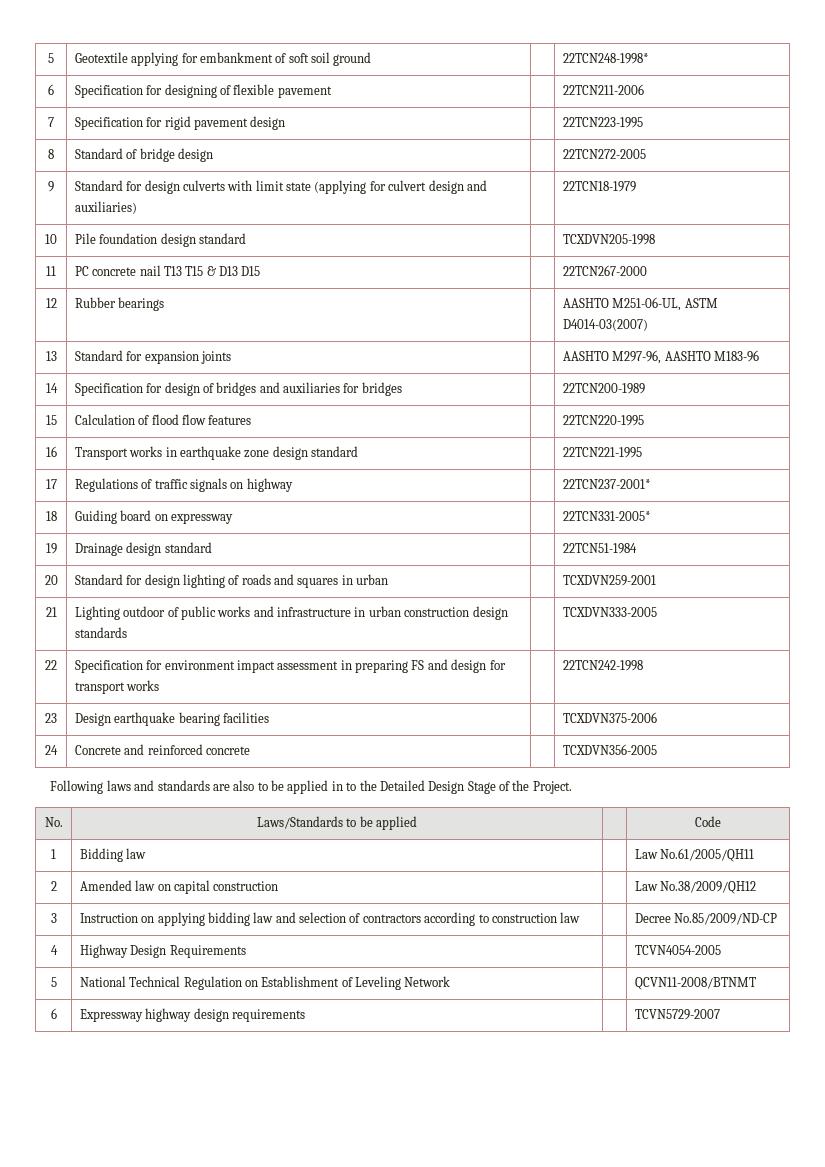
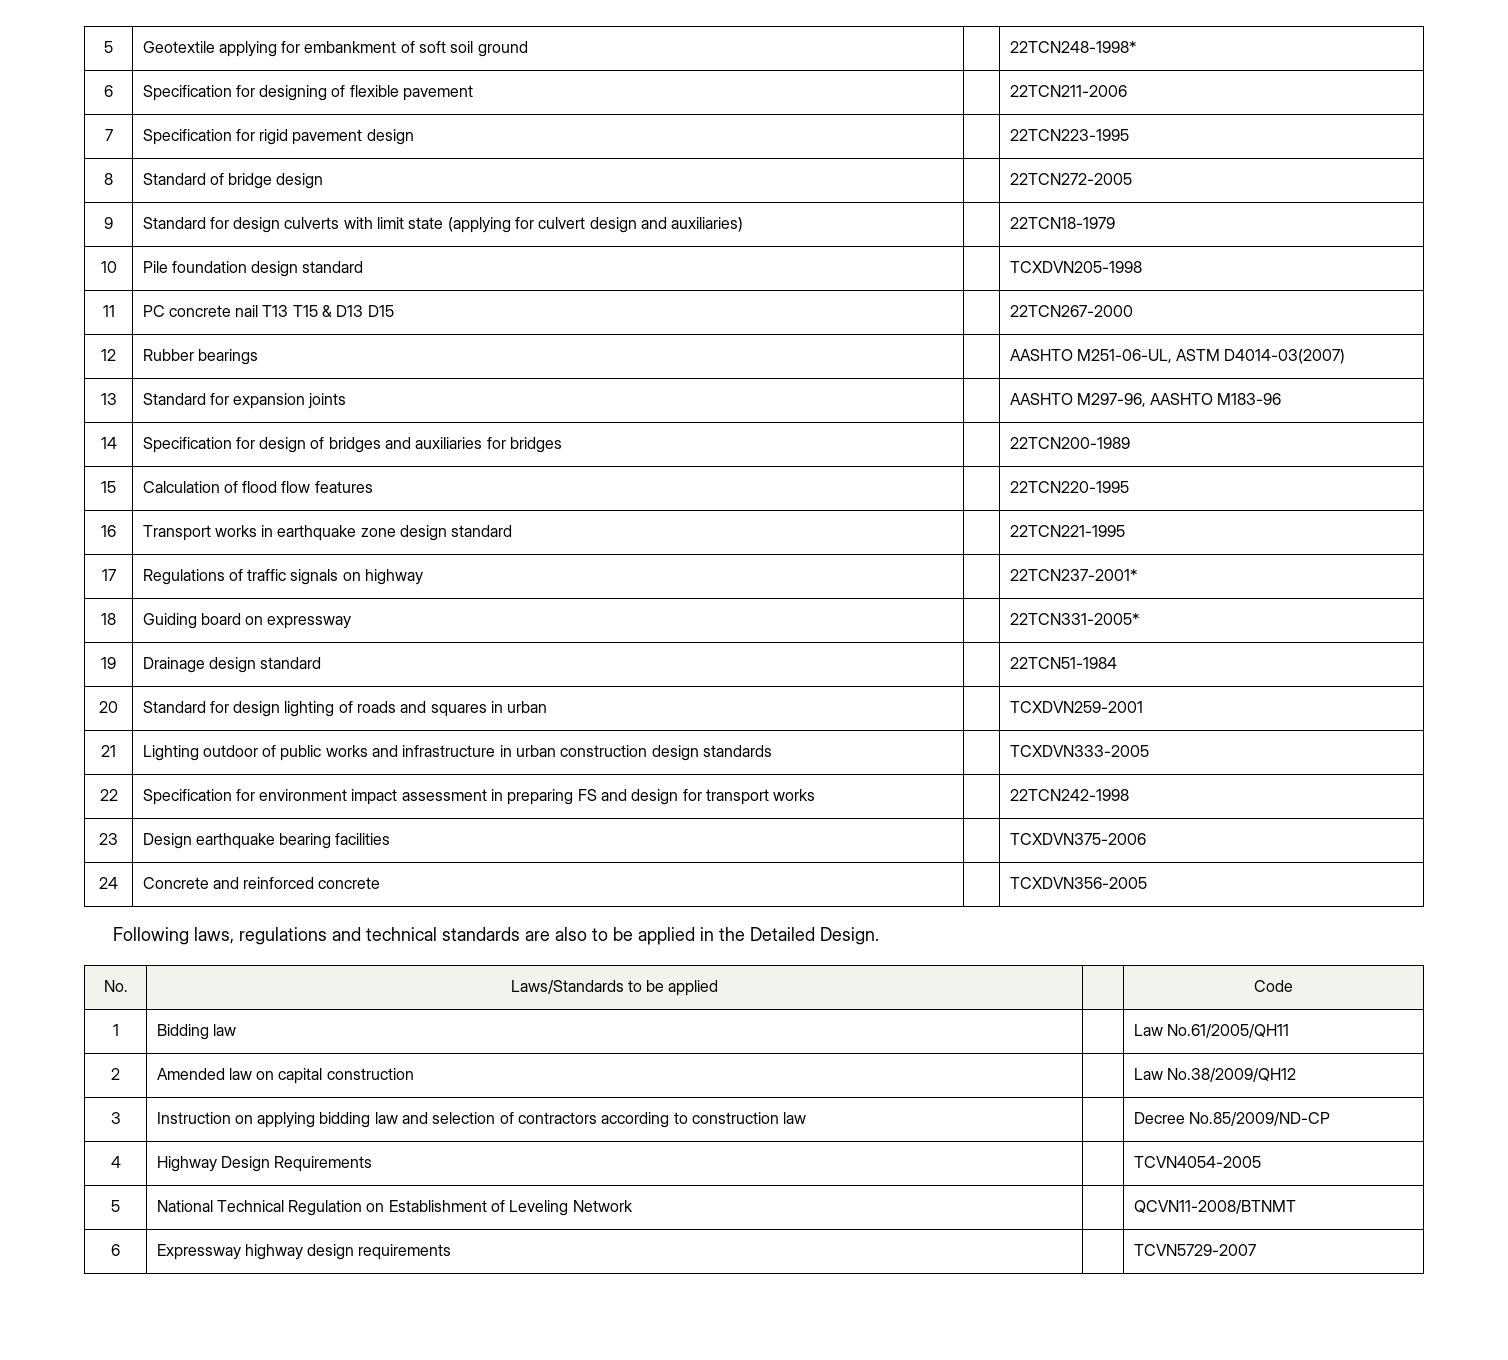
- Following laws and standards are also to be applied in to the Detailed Design Stage of the Project.
+ Following laws, regulations and technical standards are also to be applied in the Detailed Design.

